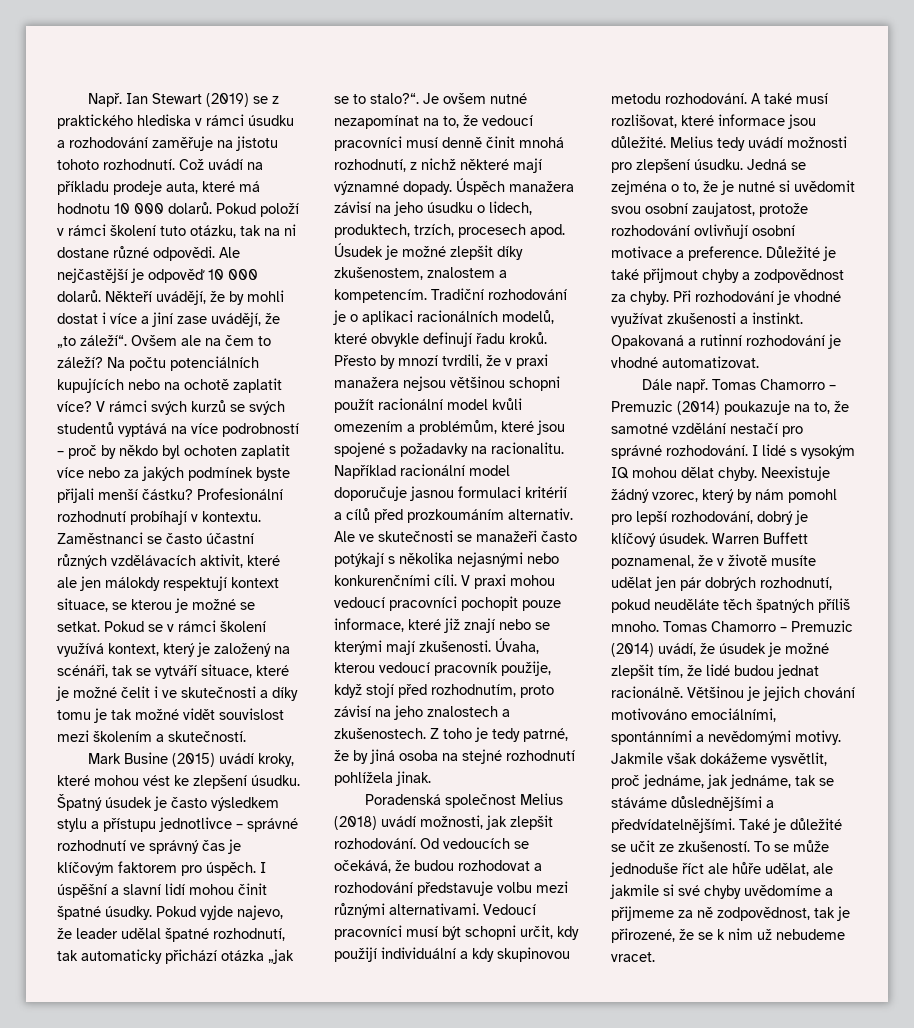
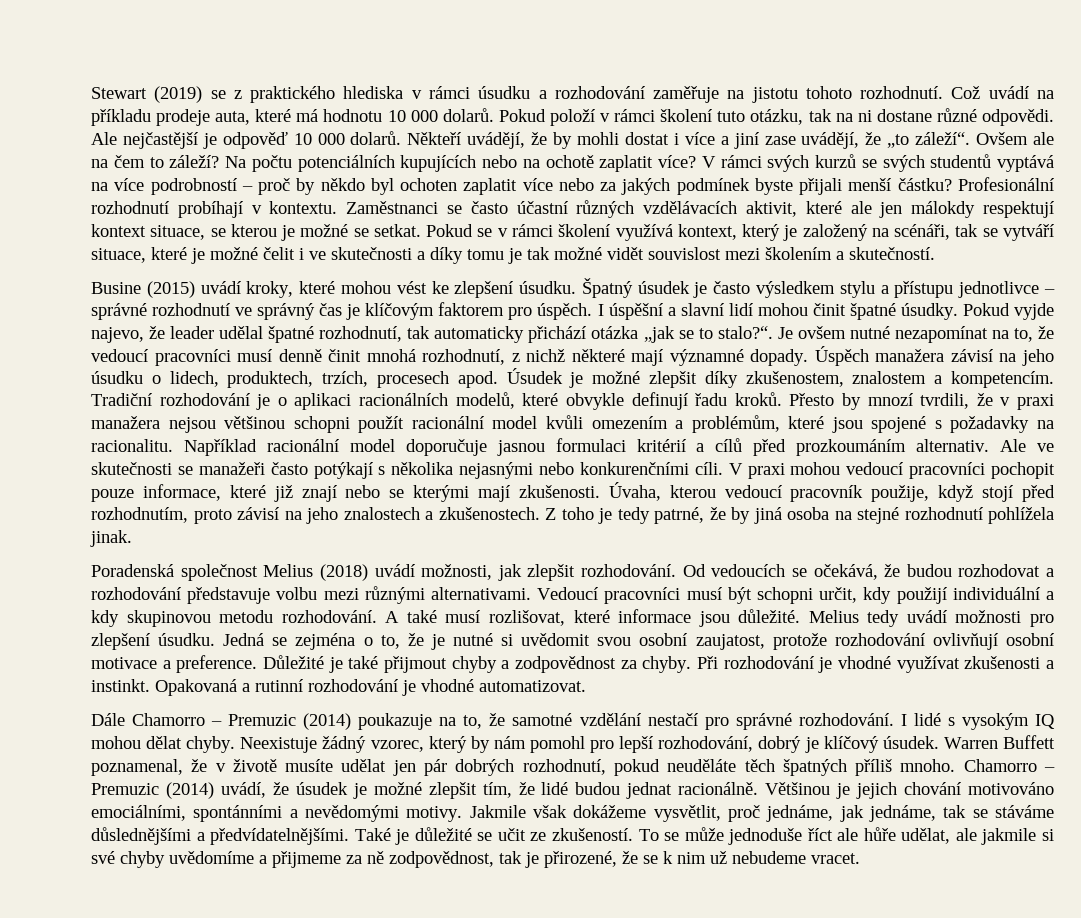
- Např. Ian Stewart (2019) se z praktického hlediska v rámci úsudku a rozhodování zaměřuje na jistotu tohoto rozhodnutí.
+ Stewart (2019) se z praktického hlediska v rámci úsudku a rozhodování zaměřuje na jistotu tohoto rozhodnutí.
- Mark Busine (2015) uvádí kroky, které mohou vést ke zlepšení úsudku.
+ Busine (2015) uvádí kroky, které mohou vést ke zlepšení úsudku.
- Dále např. Tomas Chamorro – Premuzic (2014) poukazuje na to, že samotné vzdělání nestačí pro správné rozhodování.
+ Dále Chamorro – Premuzic (2014) poukazuje na to, že samotné vzdělání nestačí pro správné rozhodování.
- Tomas Chamorro – Premuzic (2014) uvádí, že úsudek je možné zlepšit tím, že lidé budou jednat racionálně.
+ Chamorro – Premuzic (2014) uvádí, že úsudek je možné zlepšit tím, že lidé budou jednat racionálně.

